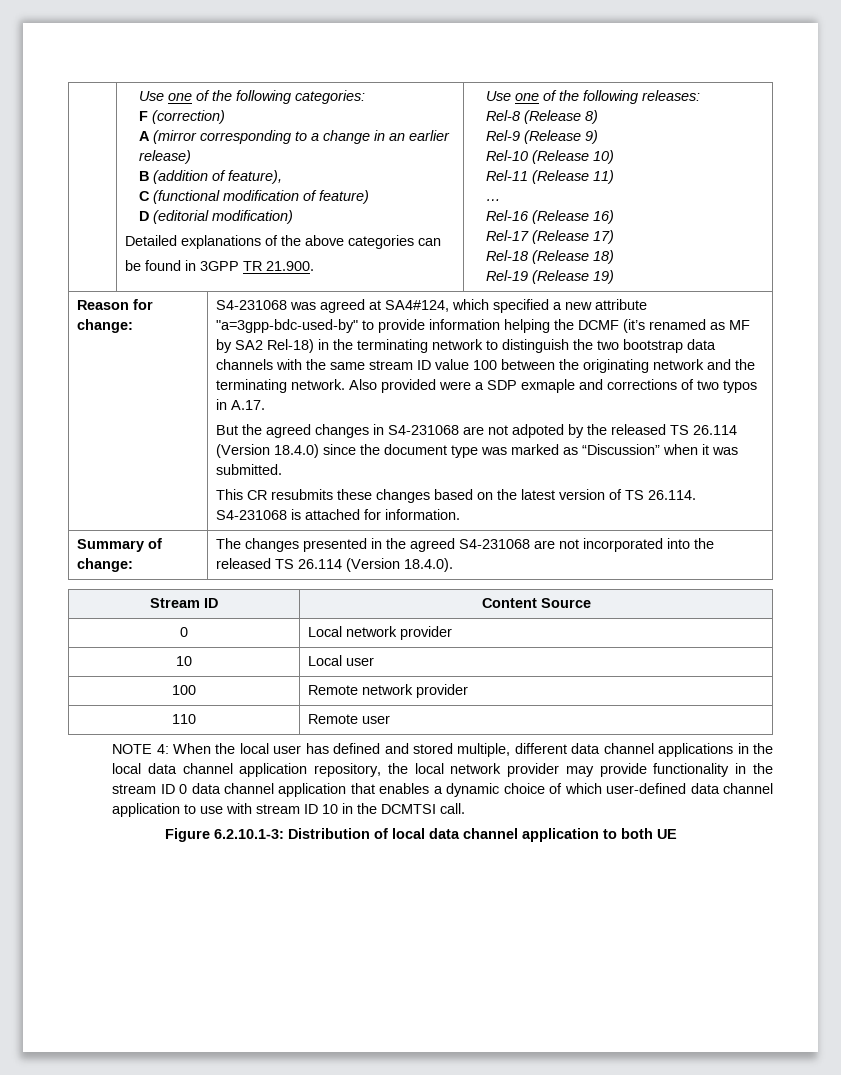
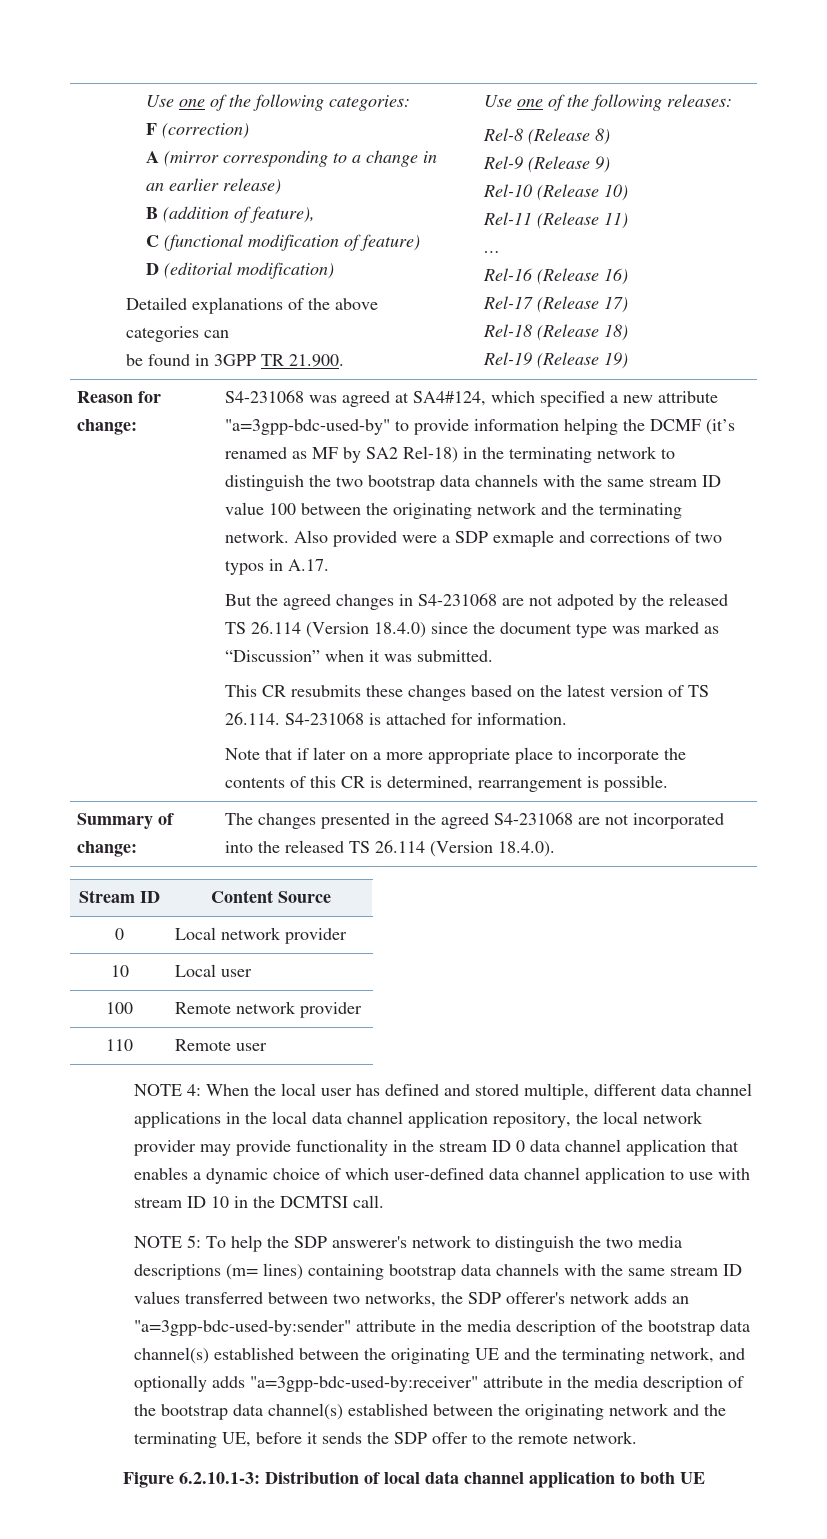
+ Note that if later on a more appropriate place to incorporate the contents of this CR is determined, rearrangement is possible.
+ NOTE 5: To help the SDP answerer's network to distinguish the two media descriptions (m= lines) containing bootstrap data channels with the same stream ID values transferred between two networks, the SDP offerer's network adds an "a=3gpp-bdc-used-by:sender" attribute in the media description of the bootstrap data channel(s) established between the originating UE and the terminating network, and optionally adds "a=3gpp-bdc-used-by:receiver" attribute in the media description of the bootstrap data channel(s) established between the originating network and the terminating UE, before it sends the SDP offer to the remote network.

